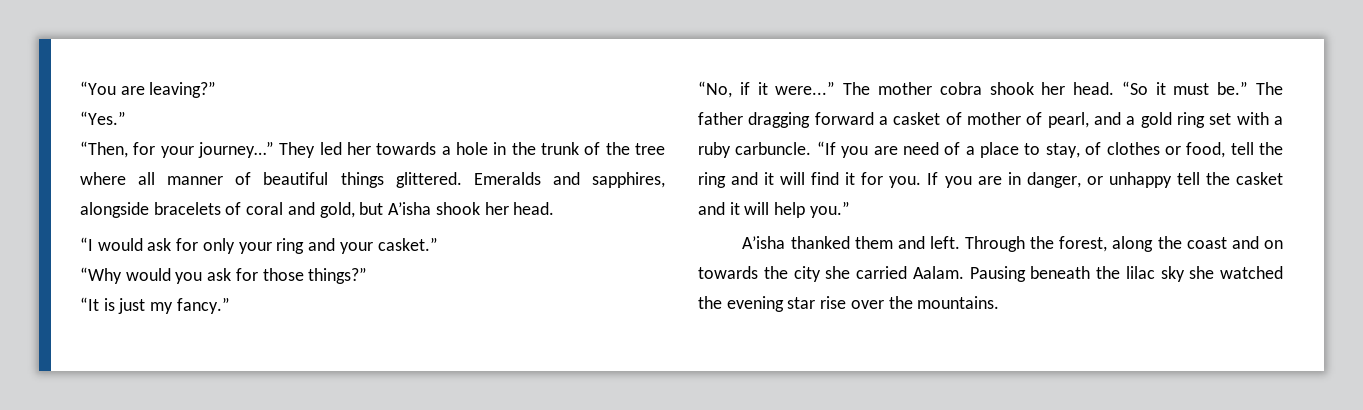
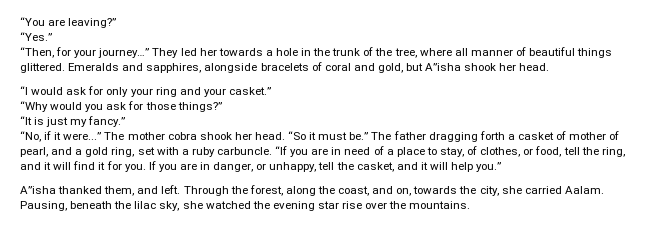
- They led her towards a hole in the trunk of the tree where all manner of beautiful things glittered.
+ They led her towards a hole in the trunk of the tree, where all manner of beautiful things glittered.
- Emeralds and sapphires, alongside bracelets of coral and gold, but A’isha shook her head.
+ Emeralds and sapphires, alongside bracelets of coral and gold, but A”isha shook her head.
- The father dragging forward a casket of mother of pearl, and a gold ring set with a ruby carbuncle.
+ The father dragging forth a casket of mother of pearl, and a gold ring, set with a ruby carbuncle.
- “If you are need of a place to stay, of clothes or food, tell the ring and it will find it for you.
+ “If you are in need of a place to stay, of clothes, or food, tell the ring, and it will find it for you.
- If you are in danger, or unhappy tell the casket and it will help you.”
+ If you are in danger, or unhappy, tell the casket, and it will help you.”
- A’isha thanked them and left.
+ A”isha thanked them, and left.
- Through the forest, along the coast and on towards the city she carried Aalam.
+ Through the forest, along the coast, and on, towards the city, she carried Aalam.
- Pausing beneath the lilac sky she watched the evening star rise over the mountains.
+ Pausing, beneath the lilac sky, she watched the evening star rise over the mountains.

